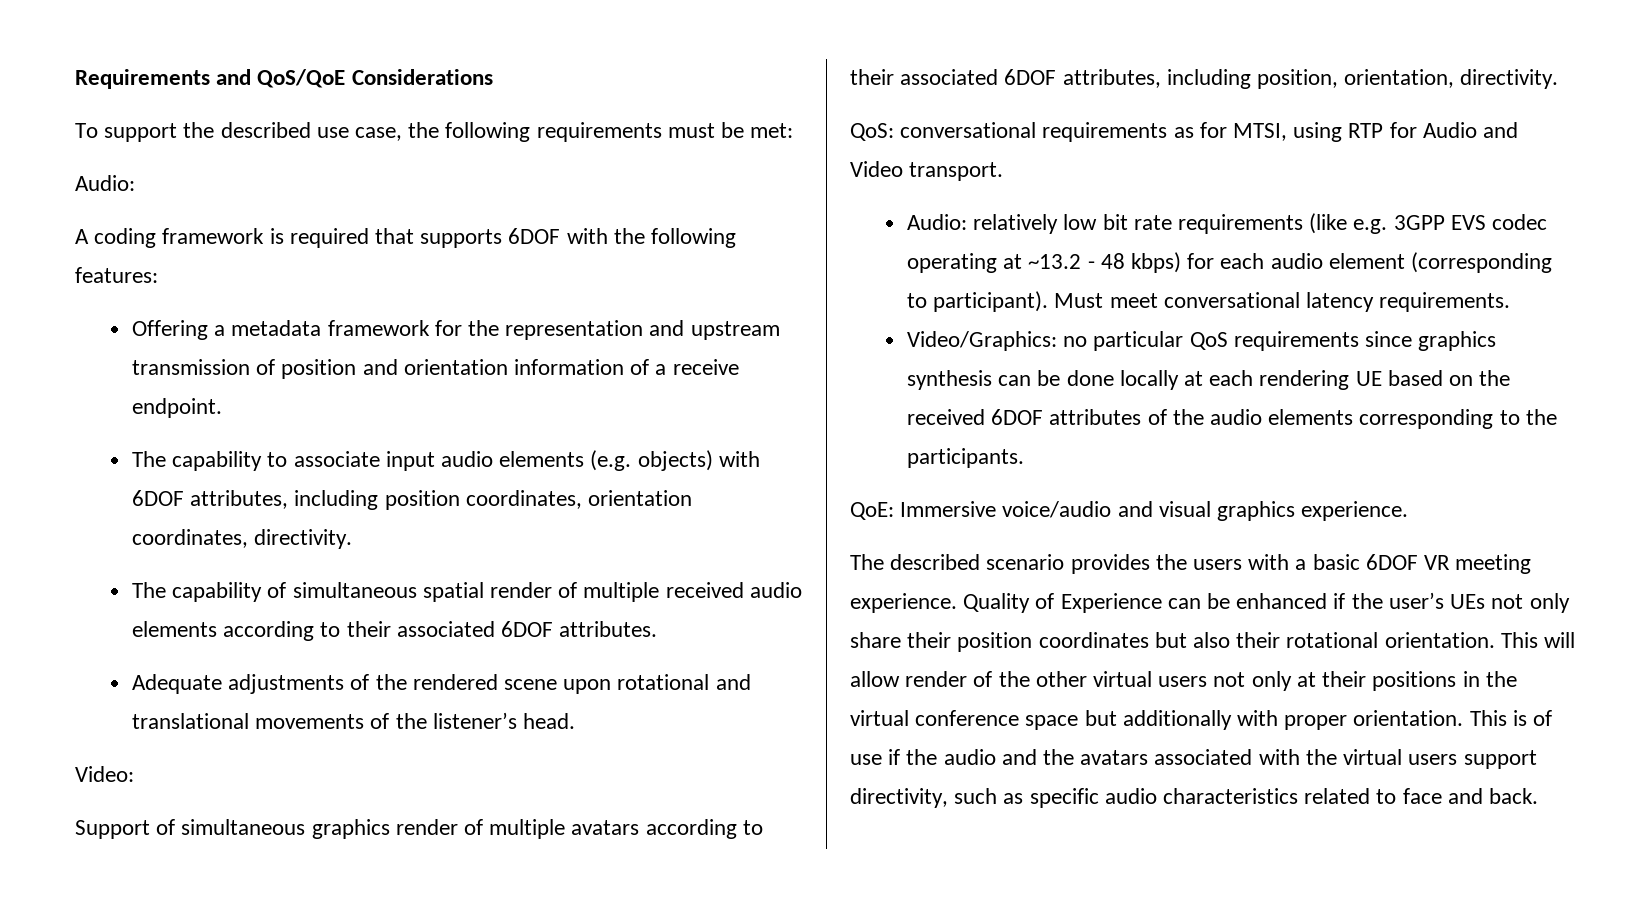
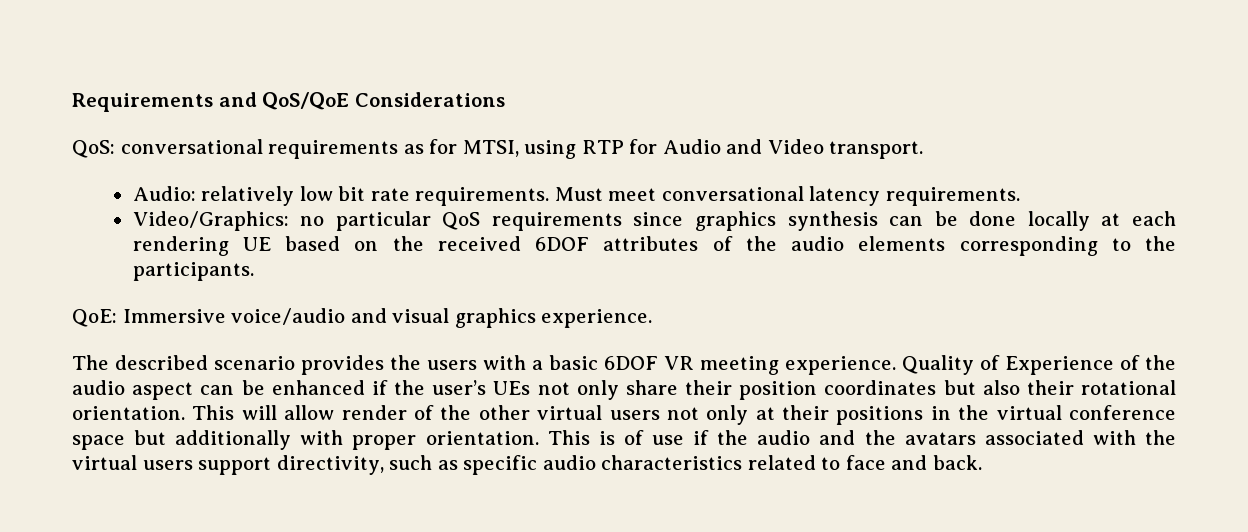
- To support the described use case, the following requirements must be met:
- Audio:
- A coding framework is required that supports 6DOF with the following features:
- Offering a metadata framework for the representation and upstream transmission of position and orientation information of a receive endpoint.
- The capability to associate input audio elements (e.g. objects) with 6DOF attributes, including position coordinates, orientation coordinates, directivity.
- The capability of simultaneous spatial render of multiple received audio elements according to their associated 6DOF attributes.
- Adequate adjustments of the rendered scene upon rotational and translational movements of the listener’s head.
- Video:
- Support of simultaneous graphics render of multiple avatars according to their associated 6DOF attributes, including position, orientation, directivity.
- Audio: relatively low bit rate requirements (like e.g. 3GPP EVS codec operating at ~13.2 - 48 kbps) for each audio element (corresponding to participant).
+ Audio: relatively low bit rate requirements.
- Quality of Experience can be enhanced if the user’s UEs not only share their position coordinates but also their rotational orientation.
+ Quality of Experience of the audio aspect can be enhanced if the user’s UEs not only share their position coordinates but also their rotational orientation.

